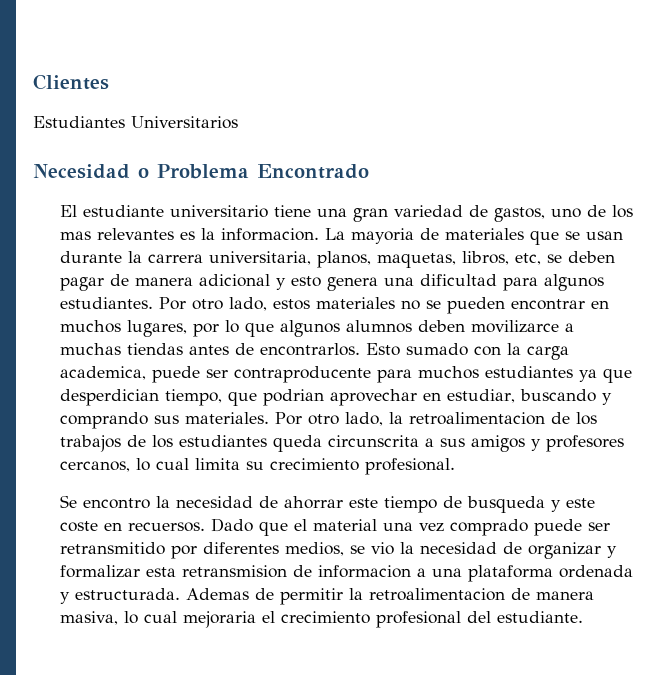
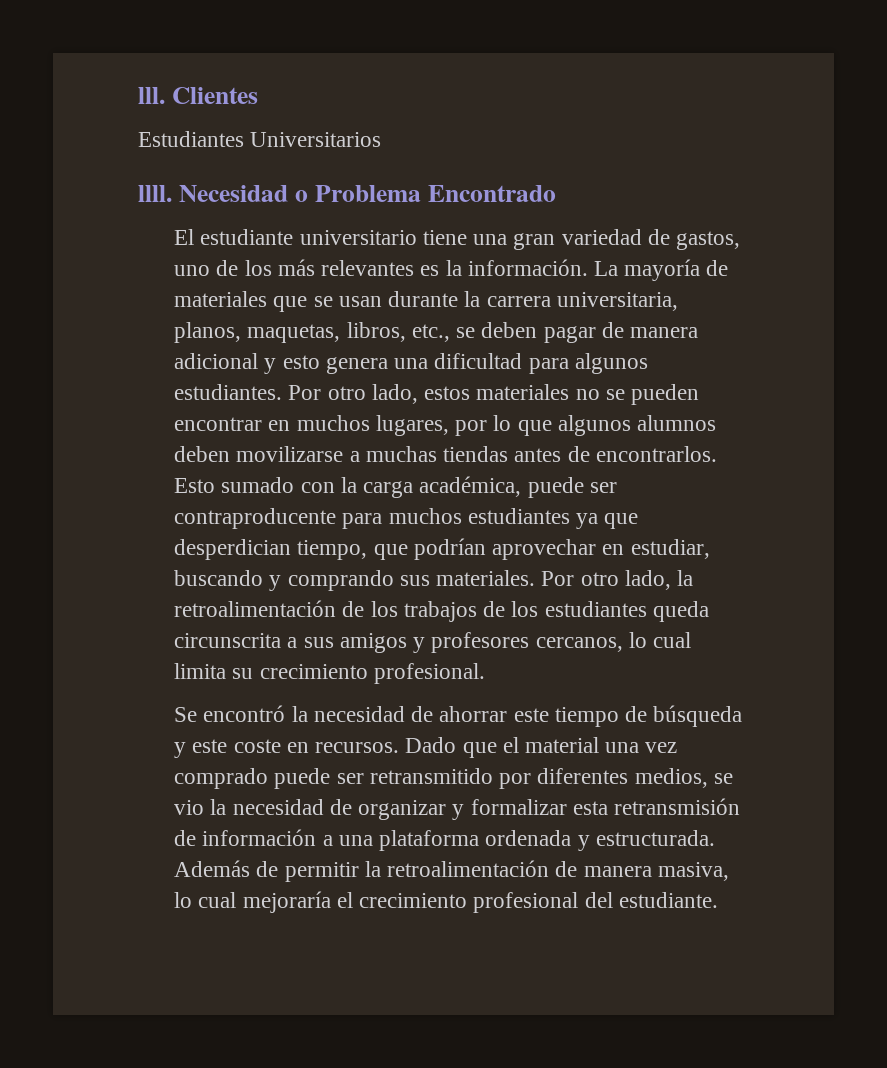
+ lll.
+ llll.
- El estudiante universitario tiene una gran variedad de gastos, uno de los mas relevantes es la informacion. La mayoria de materiales que se usan durante la carrera universitaria, planos, maquetas, libros, etc, se deben pagar de manera adicional y esto genera una dificultad para algunos estudiantes.
+ El estudiante universitario tiene una gran variedad de gastos, uno de los más relevantes es la información. La mayoría de materiales que se usan durante la carrera universitaria, planos, maquetas, libros, etc., se deben pagar de manera adicional y esto genera una dificultad para algunos estudiantes.
- Por otro lado, estos materiales no se pueden encontrar en muchos lugares, por lo que algunos alumnos deben movilizarce a muchas tiendas antes de encontrarlos.
+ Por otro lado, estos materiales no se pueden encontrar en muchos lugares, por lo que algunos alumnos deben movilizarse a muchas tiendas antes de encontrarlos.
- Esto sumado con la carga academica, puede ser contraproducente para muchos estudiantes ya que desperdician tiempo, que podrian aprovechar en estudiar, buscando y comprando sus materiales.
+ Esto sumado con la carga académica, puede ser contraproducente para muchos estudiantes ya que desperdician tiempo, que podrían aprovechar en estudiar, buscando y comprando sus materiales.
- Por otro lado, la retroalimentacion de los trabajos de los estudiantes queda circunscrita a sus amigos y profesores cercanos, lo cual limita su crecimiento profesional.
+ Por otro lado, la retroalimentación de los trabajos de los estudiantes queda circunscrita a sus amigos y profesores cercanos, lo cual limita su crecimiento profesional.
- Se encontro la necesidad de ahorrar este tiempo de busqueda y este coste en recuersos.
+ Se encontró la necesidad de ahorrar este tiempo de búsqueda y este coste en recursos.
- Dado que el material una vez comprado puede ser retransmitido por diferentes medios, se vio la necesidad de organizar y formalizar esta retransmision de informacion a una plataforma ordenada y estructurada.
+ Dado que el material una vez comprado puede ser retransmitido por diferentes medios, se vio la necesidad de organizar y formalizar esta retransmisión de información a una plataforma ordenada y estructurada.
- Ademas de permitir la retroalimentacion de manera masiva, lo cual mejoraria el crecimiento profesional del estudiante.
+ Además de permitir la retroalimentación de manera masiva, lo cual mejoraría el crecimiento profesional del estudiante.

